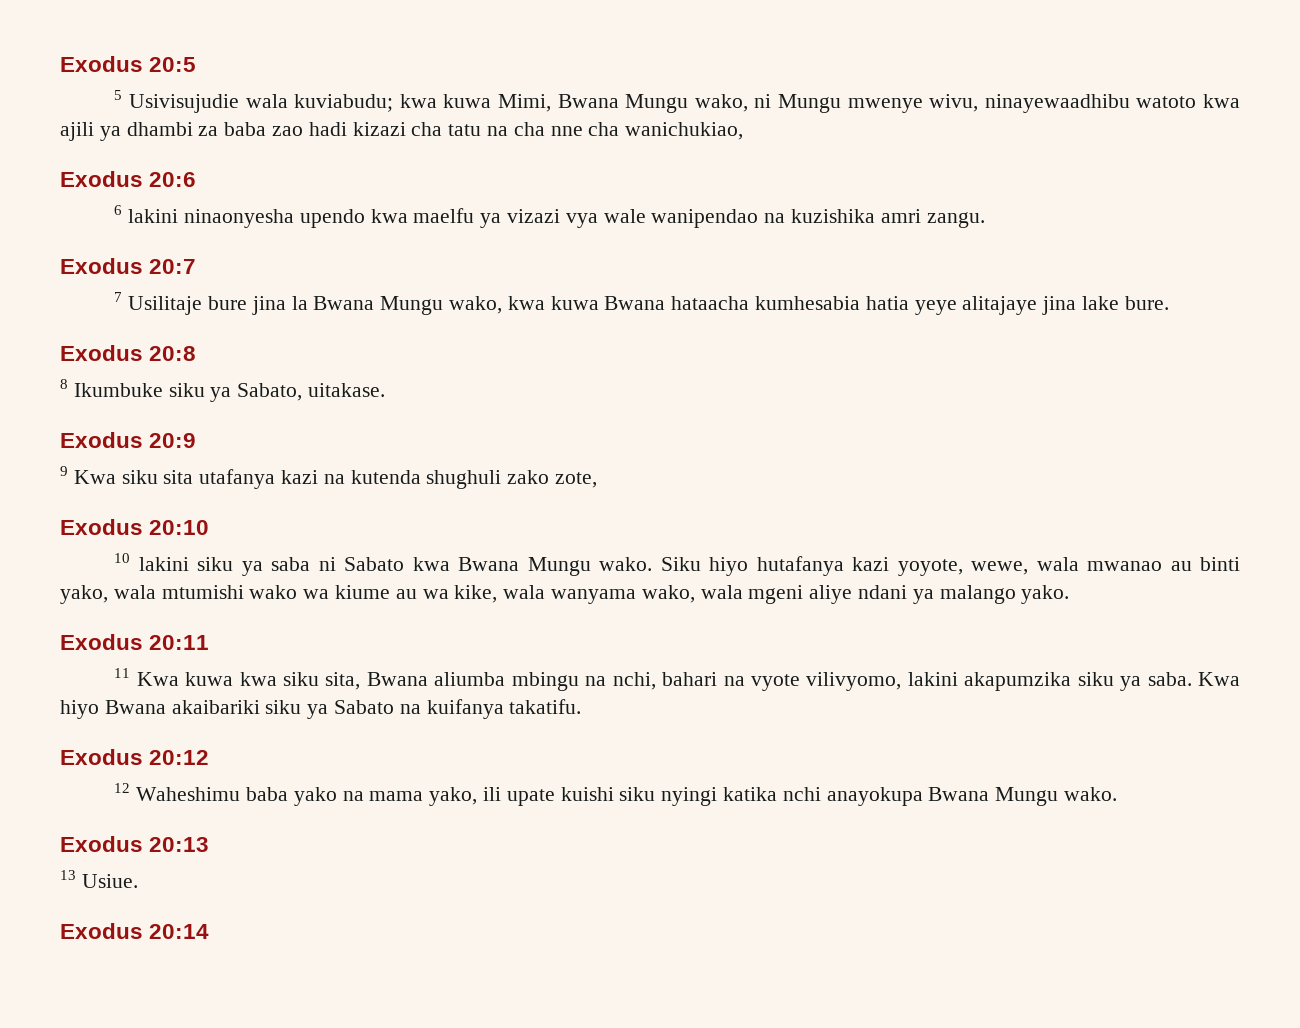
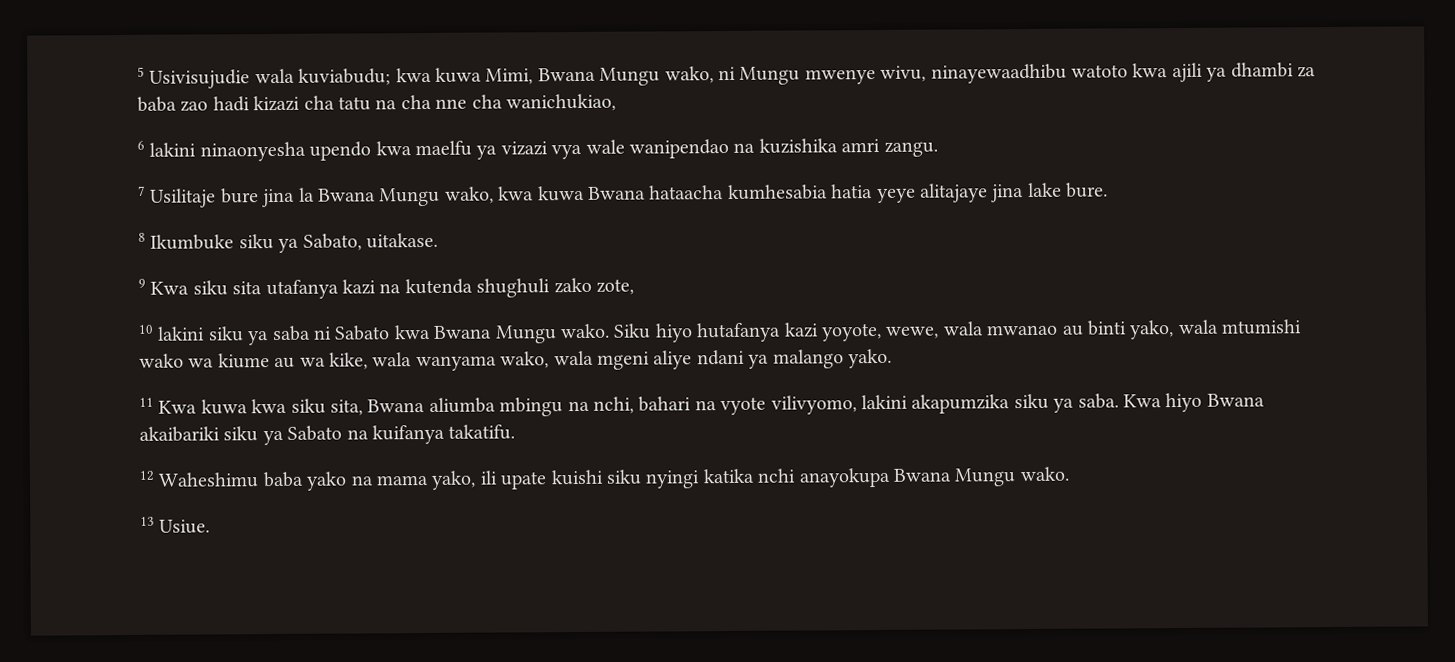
- Exodus 20:5
- Exodus 20:6
- Exodus 20:7
- Exodus 20:8
- Exodus 20:9
- Exodus 20:10
- Exodus 20:11
- Exodus 20:12
- Exodus 20:13
- Exodus 20:14

